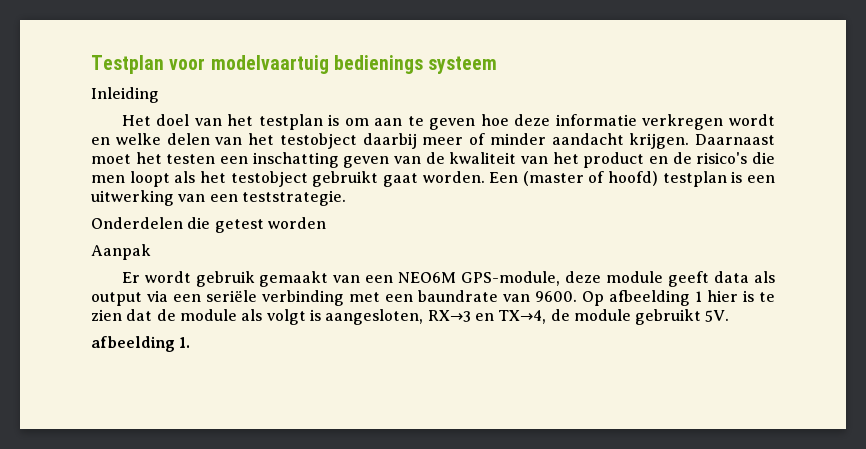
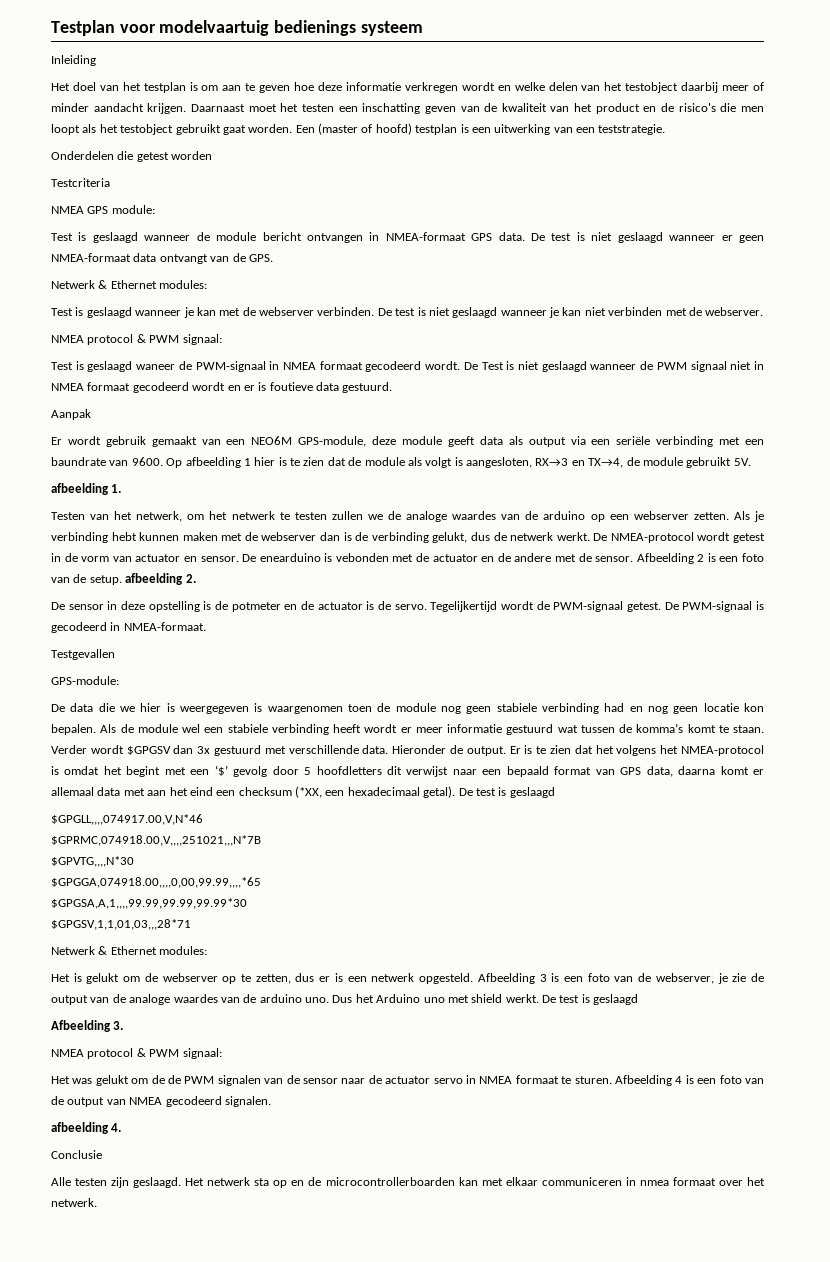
+ Testcriteria
+ NMEA GPS module:
+ Test is geslaagd wanneer de module bericht ontvangen in NMEA-formaat GPS data. De test is niet geslaagd wanneer er geen NMEA-formaat data ontvangt van de GPS.
+ Netwerk & Ethernet modules:
+ Test is geslaagd wanneer je kan met de webserver verbinden. De test is niet geslaagd wanneer je kan niet verbinden met de webserver.
+ NMEA protocol & PWM signaal:
+ Test is geslaagd waneer de PWM-signaal in NMEA formaat gecodeerd wordt. De Test is niet geslaagd wanneer de PWM signaal niet in NMEA formaat gecodeerd wordt en er is foutieve data gestuurd.
+ Testen van het netwerk, om het netwerk te testen zullen we de analoge waardes van de arduino op een webserver zetten. Als je verbinding hebt kunnen maken met de webserver dan is de verbinding gelukt, dus de netwerk werkt. De NMEA-protocol wordt getest in de vorm van actuator en sensor. De enearduino is vebonden met de actuator en de andere met de sensor. Afbeelding 2 is een foto van de setup. afbeelding 2.
+ De sensor in deze opstelling is de potmeter en de actuator is de servo. Tegelijkertijd wordt de PWM-signaal getest. De PWM-signaal is gecodeerd in NMEA-formaat.
+ Testgevallen
+ GPS-module:
+ De data die we hier is weergegeven is waargenomen toen de module nog geen stabiele verbinding had en nog geen locatie kon bepalen. Als de module wel een stabiele verbinding heeft wordt er meer informatie gestuurd wat tussen de komma’s komt te staan. Verder wordt $GPGSV dan 3x gestuurd met verschillende data. Hieronder de output. Er is te zien dat het volgens het NMEA-protocol is omdat het begint met een ‘$’ gevolg door 5 hoofdletters dit verwijst naar een bepaald format van GPS data, daarna komt er allemaal data met aan het eind een checksum (*XX, een hexadecimaal getal). De test is geslaagd
+ $GPGLL,,,,074917.00,V,N*46
+ $GPRMC,074918.00,V,,,,251021,,,N*7B
+ $GPVTG,,,,N*30
+ $GPGGA,074918.00,,,,0,00,99.99,,,,*65
+ $GPGSA,A,1,,,,99.99,99.99,99.99*30
+ $GPGSV,1,1,01,03,,,28*71
+ Netwerk & Ethernet modules:
+ Het is gelukt om de webserver op te zetten, dus er is een netwerk opgesteld. Afbeelding 3 is een foto van de webserver, je zie de output van de analoge waardes van de arduino uno. Dus het Arduino uno met shield werkt. De test is geslaagd
+ Afbeelding 3.
+ NMEA protocol & PWM signaal:
+ Het was gelukt om de de PWM signalen van de sensor naar de actuator servo in NMEA formaat te sturen. Afbeelding 4 is een foto van de output van NMEA gecodeerd signalen.
+ afbeelding 4.
+ Conclusie
+ Alle testen zijn geslaagd. Het netwerk sta op en de microcontrollerboarden kan met elkaar communiceren in nmea formaat over het netwerk.

